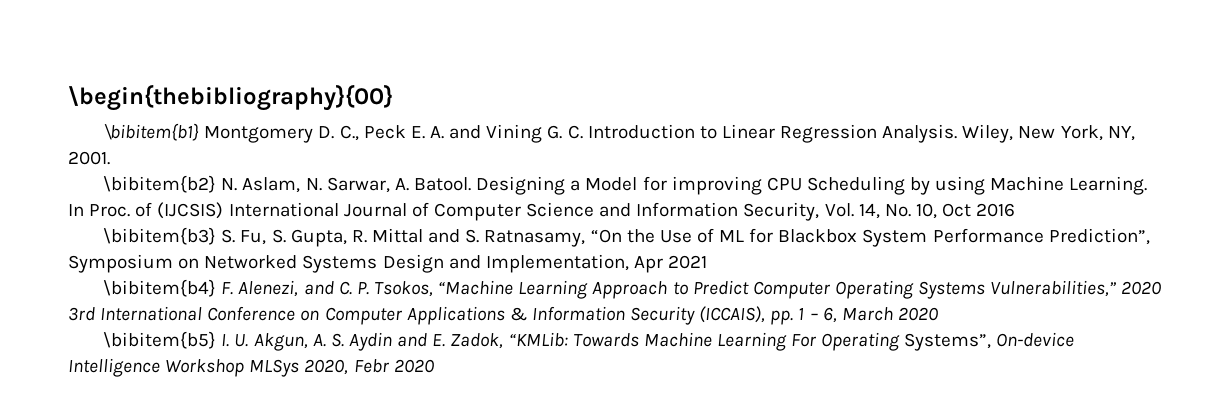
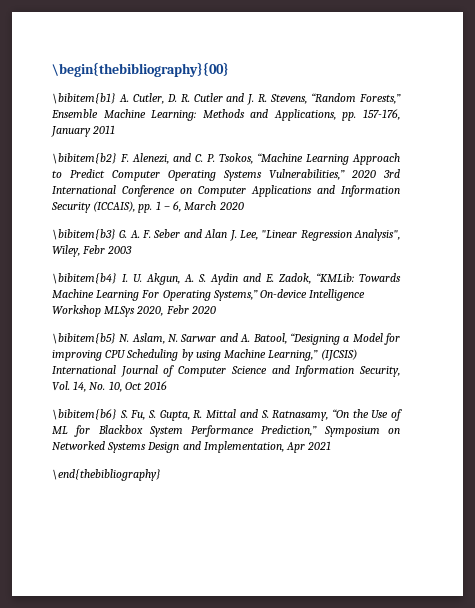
- \bibitem{b1} Montgomery D. C., Peck E. A. and Vining G. C. Introduction to Linear Regression Analysis. Wiley, New York, NY, 2001.
- \bibitem{b2} N. Aslam, N. Sarwar, A. Batool. Designing a Model for improving CPU Scheduling by using Machine Learning. In Proc. of (IJCSIS) International Journal of Computer Science and Information Security, Vol. 14, No. 10, Oct 2016
- \bibitem{b3} S. Fu, S. Gupta, R. Mittal and S. Ratnasamy, “On the Use of ML for Blackbox System Performance Prediction”, Symposium on Networked Systems Design and Implementation, Apr 2021
- \bibitem{b4} F. Alenezi, and C. P. Tsokos, “Machine Learning Approach to Predict Computer Operating Systems Vulnerabilities,” 2020 3rd International Conference on Computer Applications & Information Security (ICCAIS), pp. 1 – 6, March 2020
+ \bibitem{b1} A. Cutler, D. R. Cutler and J. R. Stevens, “Random Forests,” Ensemble Machine Learning: Methods and Applications, pp. 157-176, January 2011
+ \bibitem{b2} F. Alenezi, and C. P. Tsokos, “Machine Learning Approach to Predict Computer Operating Systems Vulnerabilities,” 2020 3rd International Conference on Computer Applications and Information Security (ICCAIS), pp. 1 – 6, March 2020
- \bibitem{b5} I. U. Akgun, A. S. Aydin and E. Zadok, “KMLib: Towards Machine Learning For Operating Systems”, On-device Intelligence Workshop MLSys 2020, Febr 2020
+ \bibitem{b3} G. A. F. Seber and Alan J. Lee, "Linear Regression Analysis", Wiley, Febr 2003
+ \bibitem{b4} I. U. Akgun, A. S. Aydin and E. Zadok, “KMLib: Towards Machine Learning For Operating Systems,” On-device Intelligence Workshop MLSys 2020, Febr 2020
+ \bibitem{b5} N. Aslam, N. Sarwar and A. Batool, “Designing a Model for improving CPU Scheduling by using Machine Learning,” (IJCSIS) International Journal of Computer Science and Information Security, Vol. 14, No. 10, Oct 2016
+ \bibitem{b6} S. Fu, S. Gupta, R. Mittal and S. Ratnasamy, “On the Use of ML for Blackbox System Performance Prediction,” Symposium on Networked Systems Design and Implementation, Apr 2021
+ \end{thebibliography}

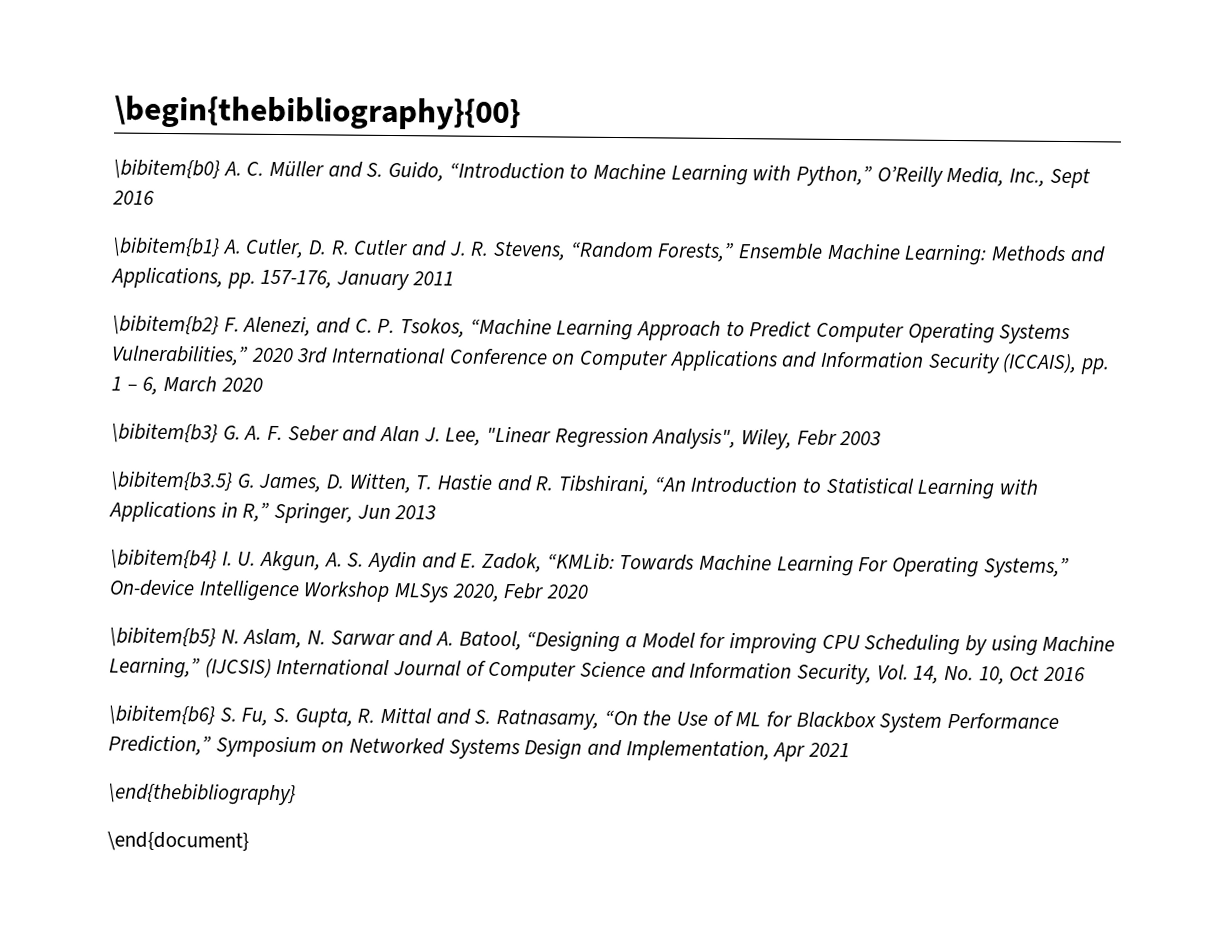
+ \bibitem{b0} A. C. Müller and S. Guido, “Introduction to Machine Learning with Python,” O’Reilly Media, Inc., Sept 2016
+ \bibitem{b3.5} G. James, D. Witten, T. Hastie and R. Tibshirani, “An Introduction to Statistical Learning with Applications in R,” Springer, Jun 2013
+ \end{document}

